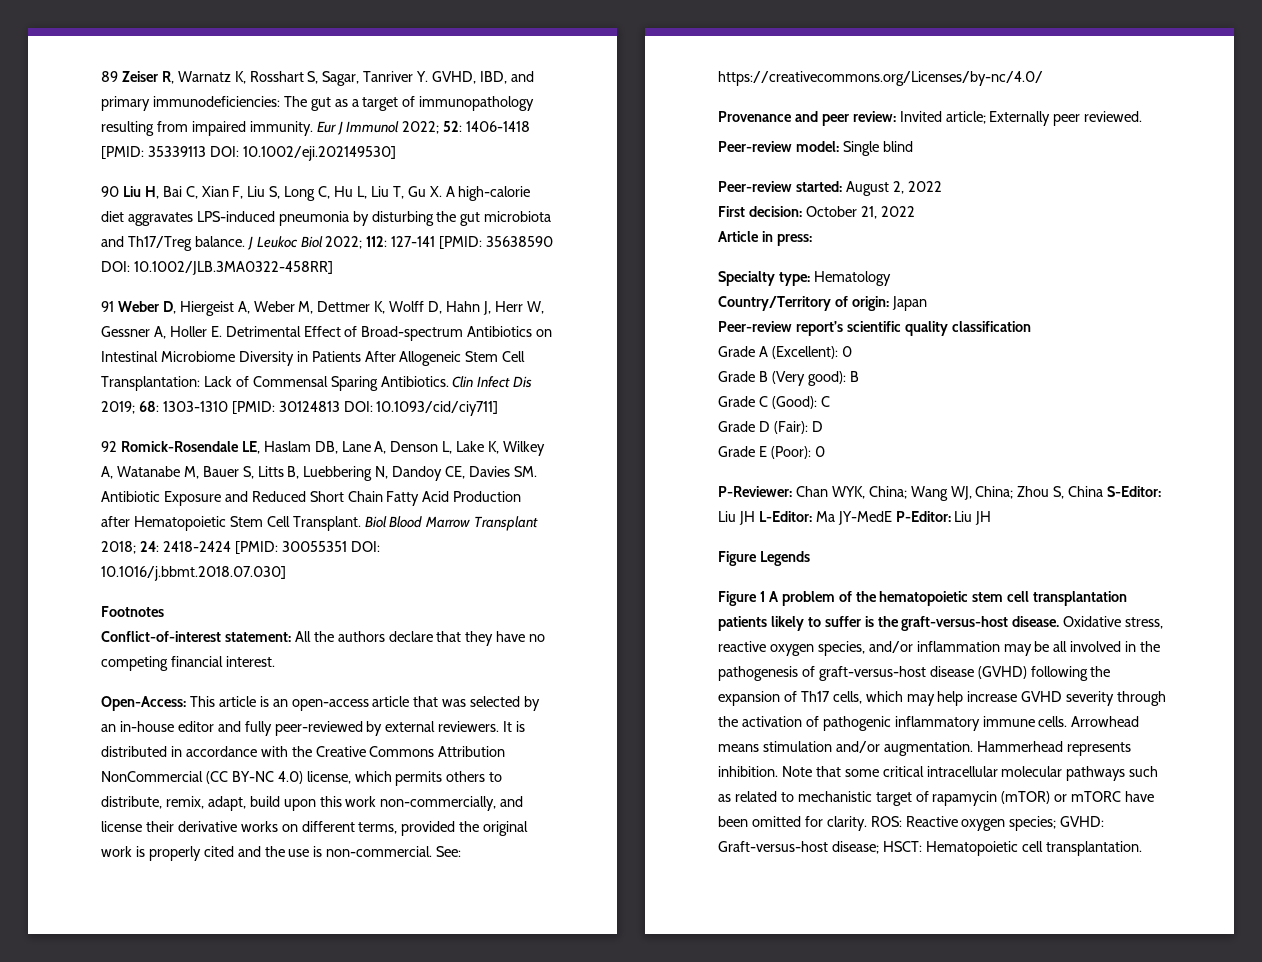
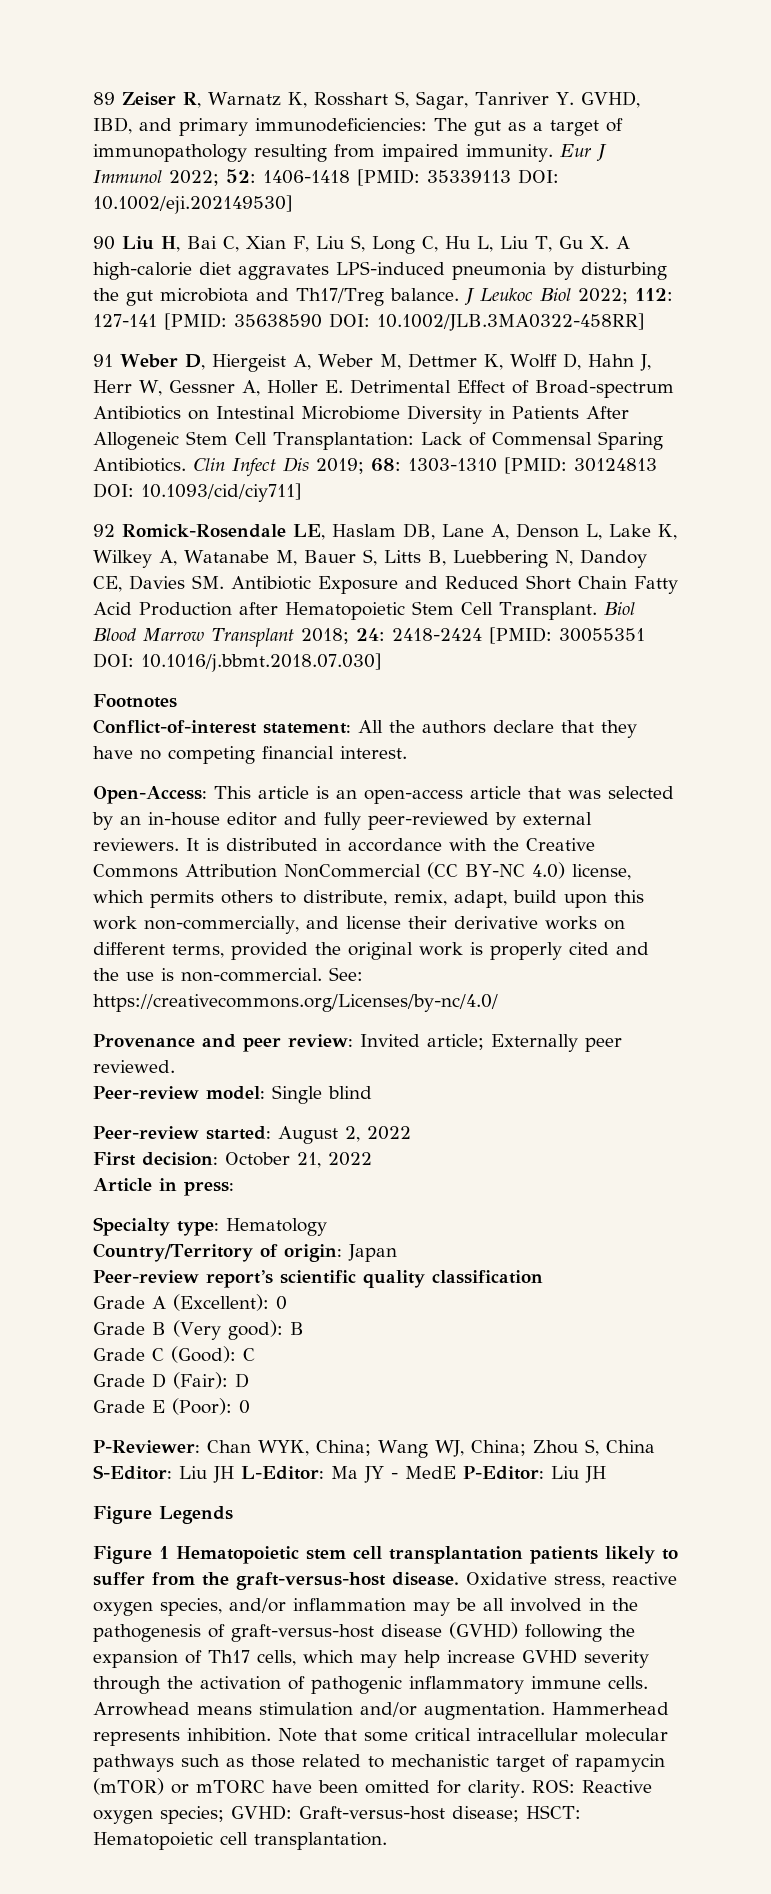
- P-Reviewer: Chan WYK, China; Wang WJ, China; Zhou S, China S-Editor: Liu JH L-Editor: Ma JY-MedE P-Editor: Liu JH
+ P-Reviewer: Chan WYK, China; Wang WJ, China; Zhou S, China S-Editor: Liu JH L-Editor: Ma JY - MedE P-Editor: Liu JH
- Figure 1 A problem of the hematopoietic stem cell transplantation patients likely to suffer is the graft-versus-host disease.
+ Figure 1 Hematopoietic stem cell transplantation patients likely to suffer from the graft-versus-host disease.
- Note that some critical intracellular molecular pathways such as related to mechanistic target of rapamycin (mTOR) or mTORC have been omitted for clarity.
+ Note that some critical intracellular molecular pathways such as those related to mechanistic target of rapamycin (mTOR) or mTORC have been omitted for clarity.

